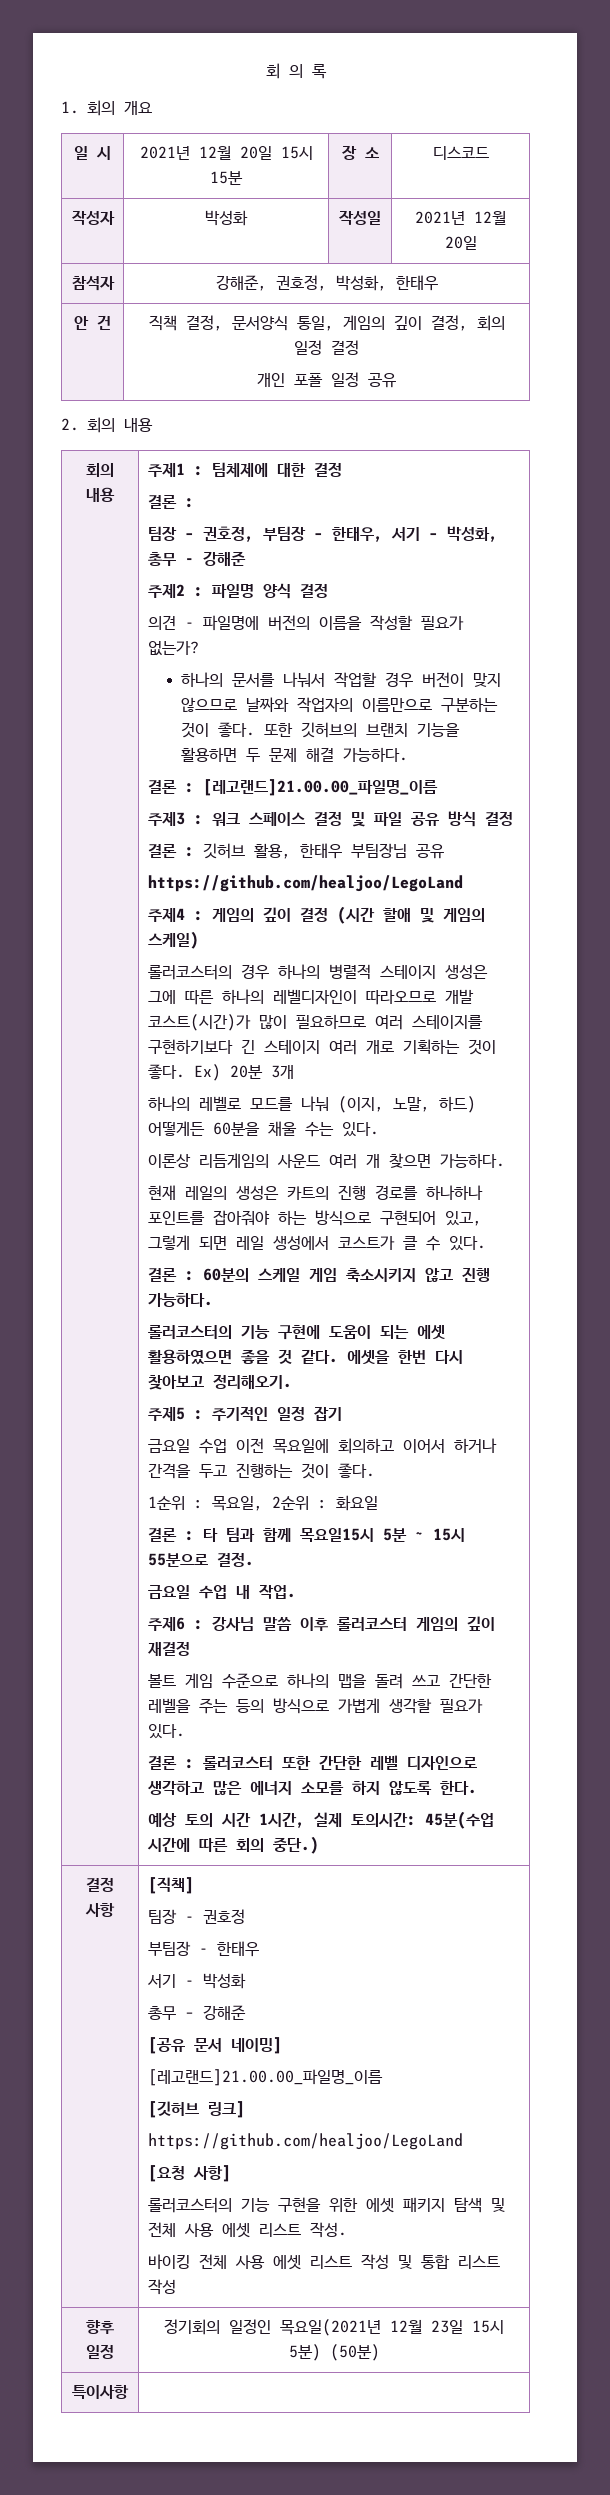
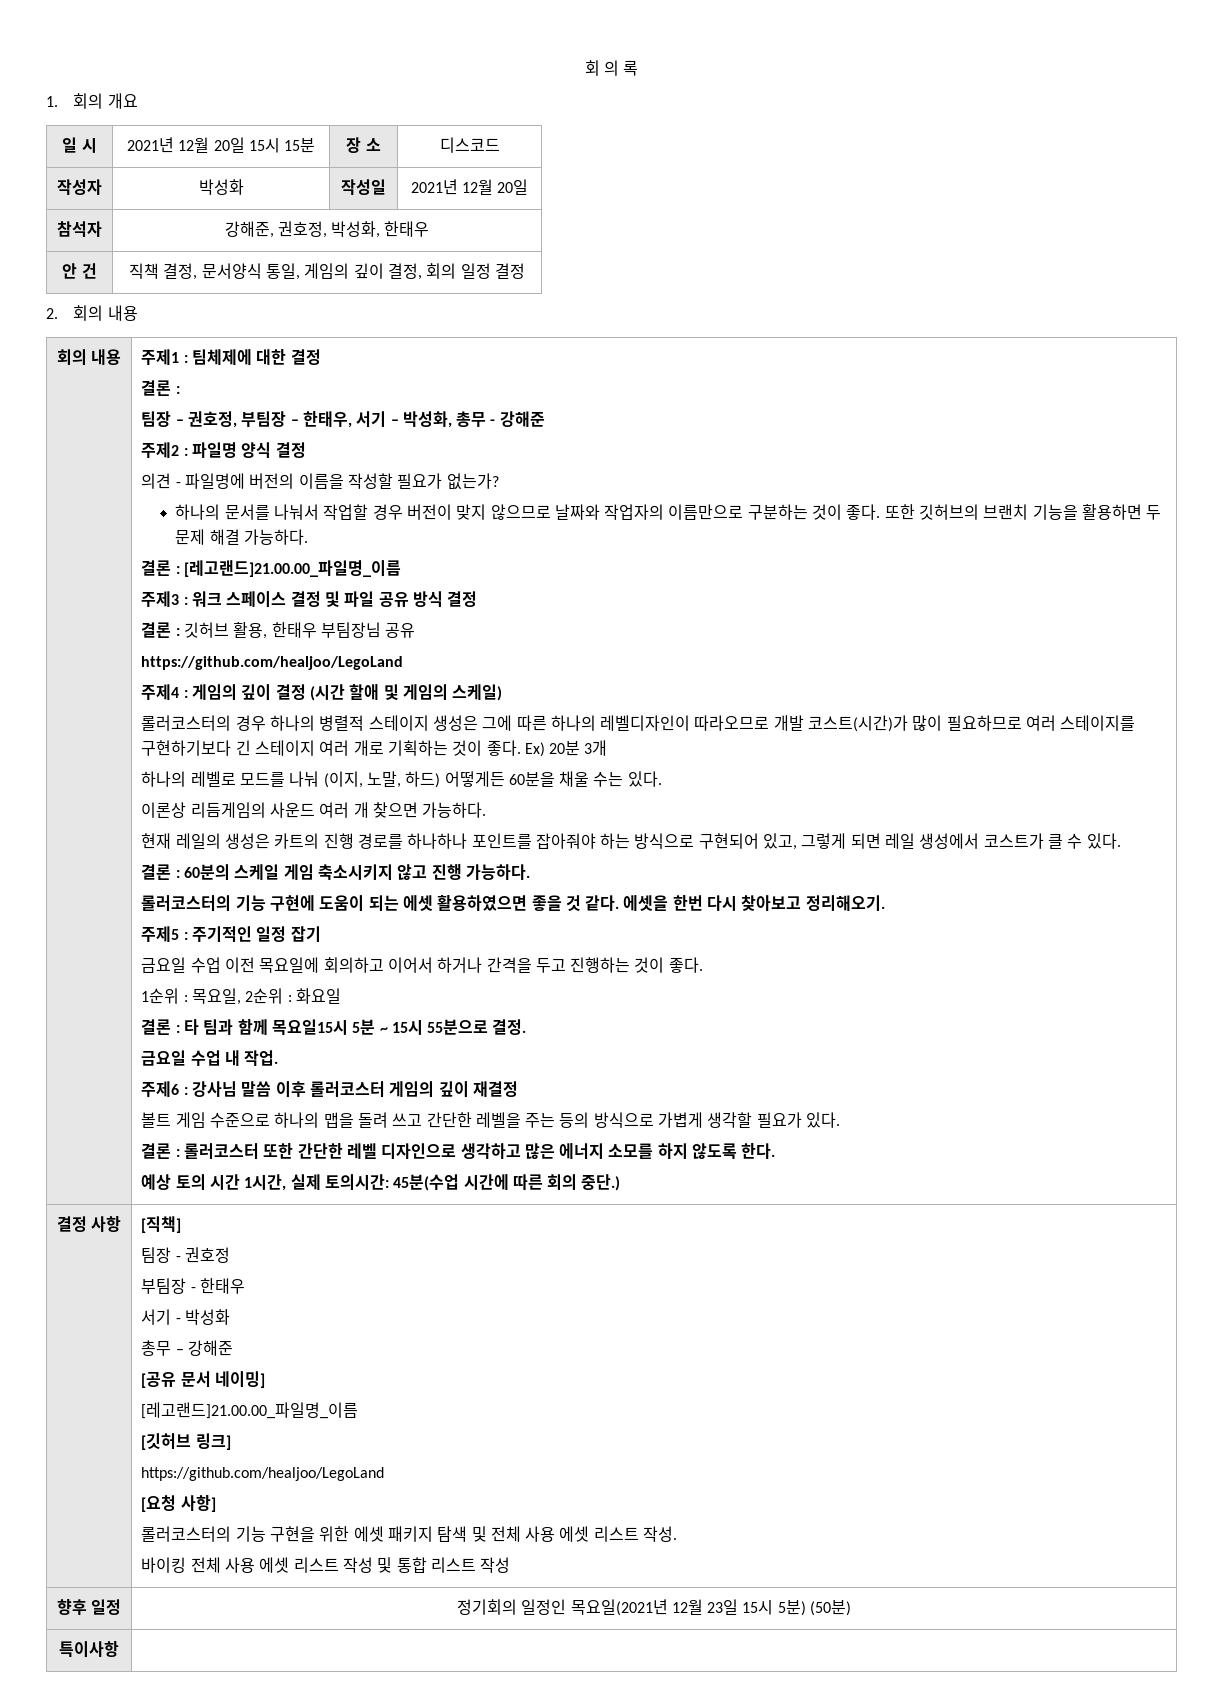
  안 건 | 직책 결정, 문서양식 통일, 게임의 깊이 결정, 회의 일정 결정
- 개인 포폴 일정 공유

